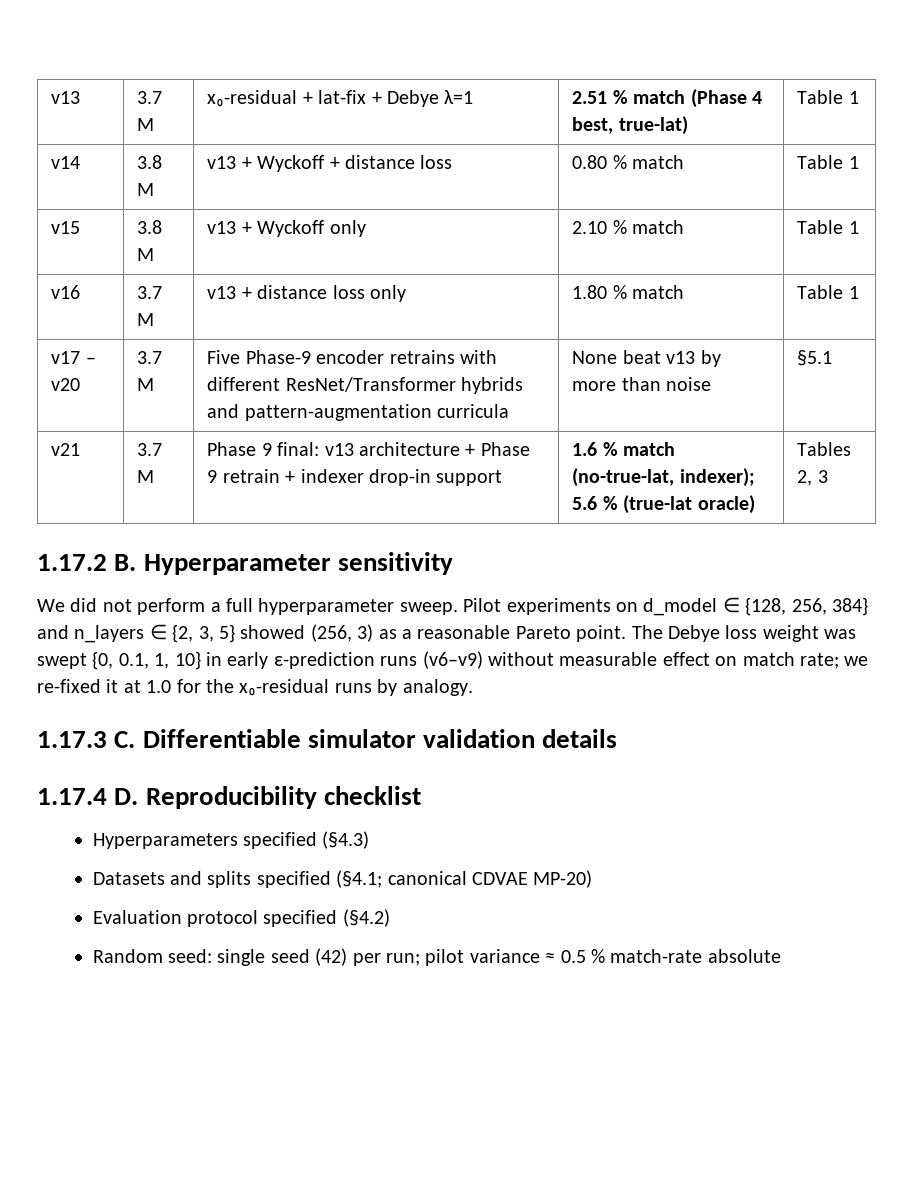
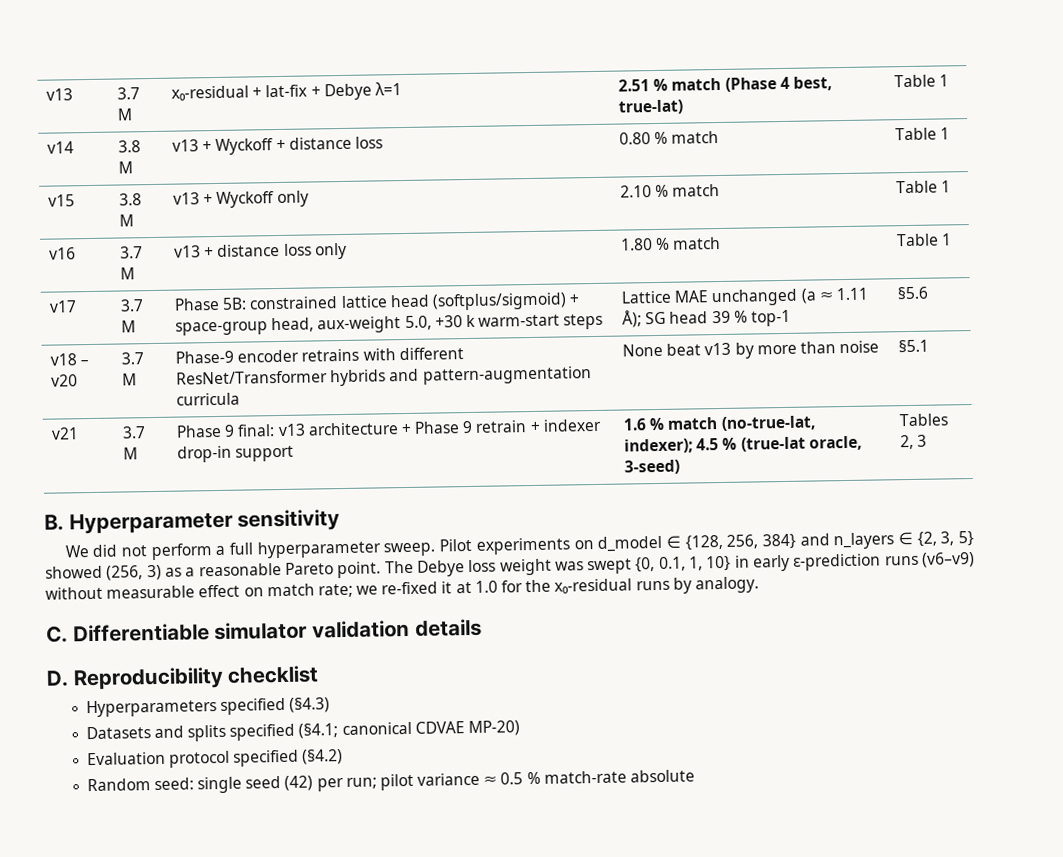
- v17 – v20 | 3.7 M | Five Phase-9 encoder retrains with different ResNet/Transformer hybrids and pattern-augmentation curricula | None beat v13 by more than noise | §5.1
+ v17 | 3.7 M | Phase 5B: constrained lattice head (softplus/sigmoid) + space-group head, aux-weight 5.0, +30 k warm-start steps | Lattice MAE unchanged (a ≈ 1.11 Å); SG head 39 % top-1 | §5.6
+ v18 – v20 | 3.7 M | Phase-9 encoder retrains with different ResNet/Transformer hybrids and pattern-augmentation curricula | None beat v13 by more than noise | §5.1
- v21 | 3.7 M | Phase 9 final: v13 architecture + Phase 9 retrain + indexer drop-in support | 1.6 % match (no-true-lat, indexer); 5.6 % (true-lat oracle) | Tables 2, 3
+ v21 | 3.7 M | Phase 9 final: v13 architecture + Phase 9 retrain + indexer drop-in support | 1.6 % match (no-true-lat, indexer); 4.5 % (true-lat oracle, 3-seed) | Tables 2, 3
- 1.17.2 B. Hyperparameter sensitivity
+ B. Hyperparameter sensitivity
- 1.17.3 C. Differentiable simulator validation details
+ C. Differentiable simulator validation details
- 1.17.4 D. Reproducibility checklist
+ D. Reproducibility checklist

